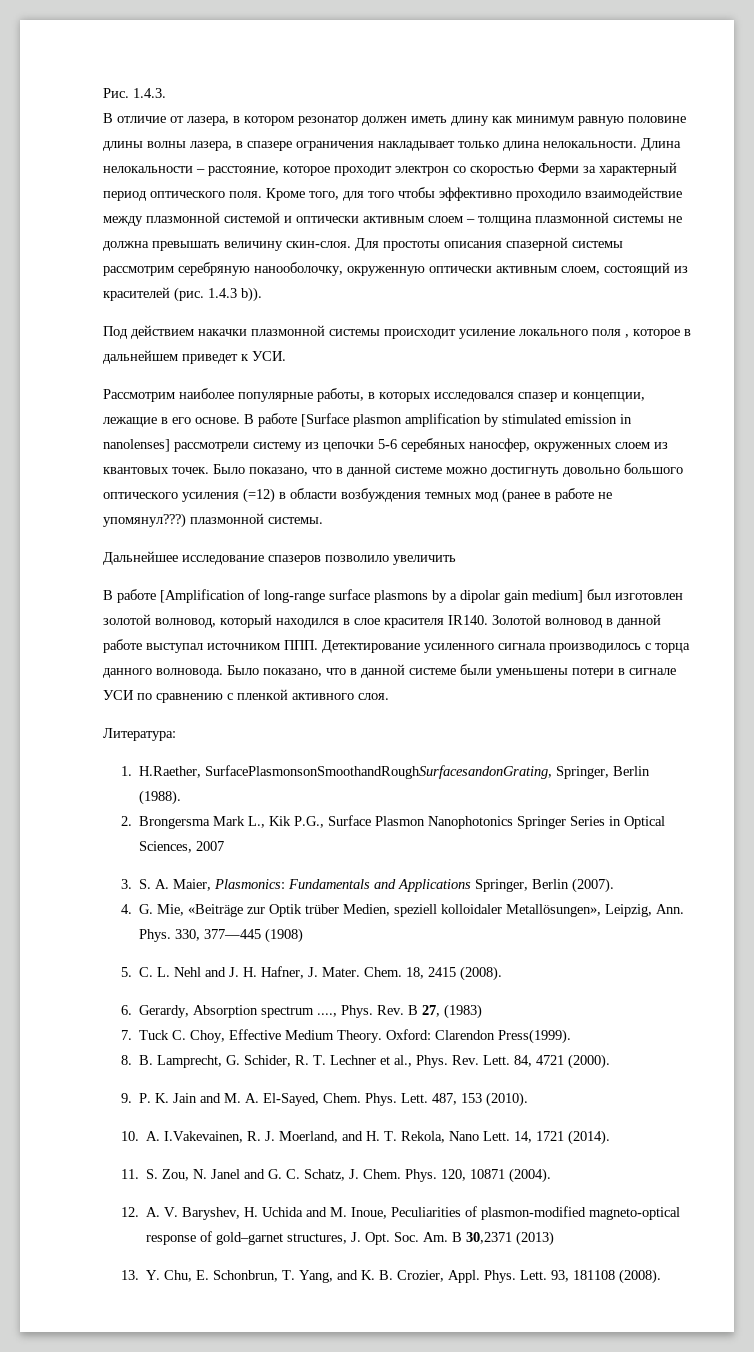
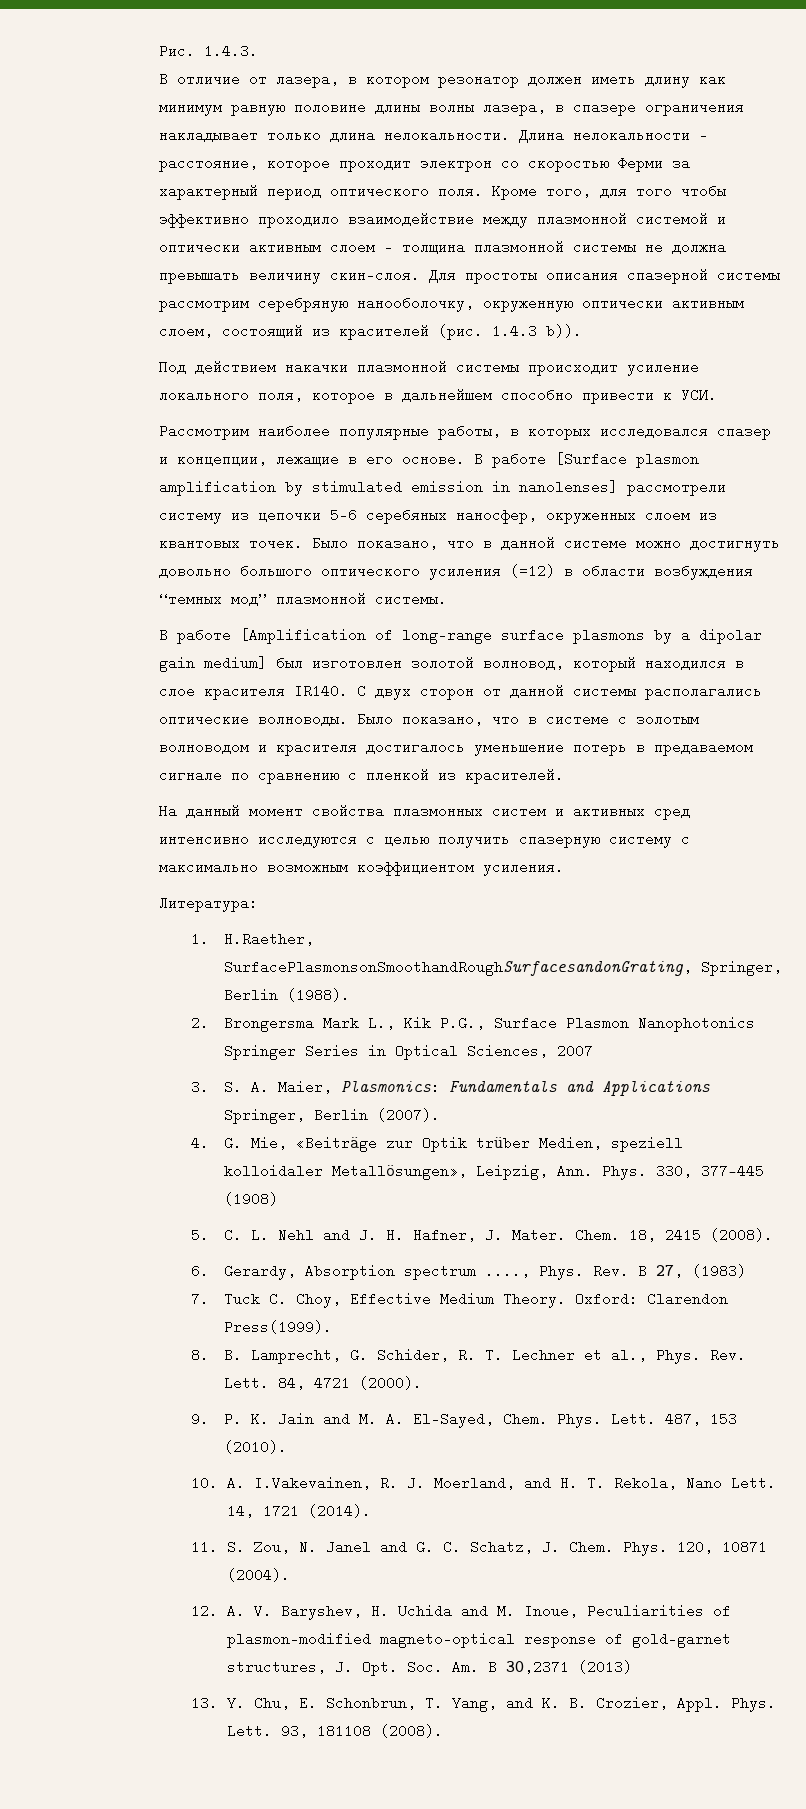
- Под действием накачки плазмонной системы происходит усиление локального поля , которое в дальнейшем приведет к УСИ.
+ Под действием накачки плазмонной системы происходит усиление локального поля, которое в дальнейшем способно привести к УСИ.
- Было показано, что в данной системе можно достигнуть довольно большого оптического усиления (=12) в области возбуждения темных мод (ранее в работе не упомянул???) плазмонной системы.
- Дальнейшее исследование спазеров позволило увеличить
+ Было показано, что в данной системе можно достигнуть довольно большого оптического усиления (=12) в области возбуждения “темных мод” плазмонной системы.
- Золотой волновод в данной работе выступал источником ППП. Детектирование усиленного сигнала производилось с торца данного волновода. Было показано, что в данной системе были уменьшены потери в сигнале УСИ по сравнению с пленкой активного слоя.
+ С двух сторон от данной системы располагались оптические волноводы. Было показано, что в системе с золотым волноводом и красителя достигалось уменьшение потерь в предаваемом сигнале по сравнению с пленкой из красителей.
+ На данный момент свойства плазмонных систем и активных сред интенсивно исследуются с целью получить спазерную систему с максимально возможным коэффициентом усиления.

